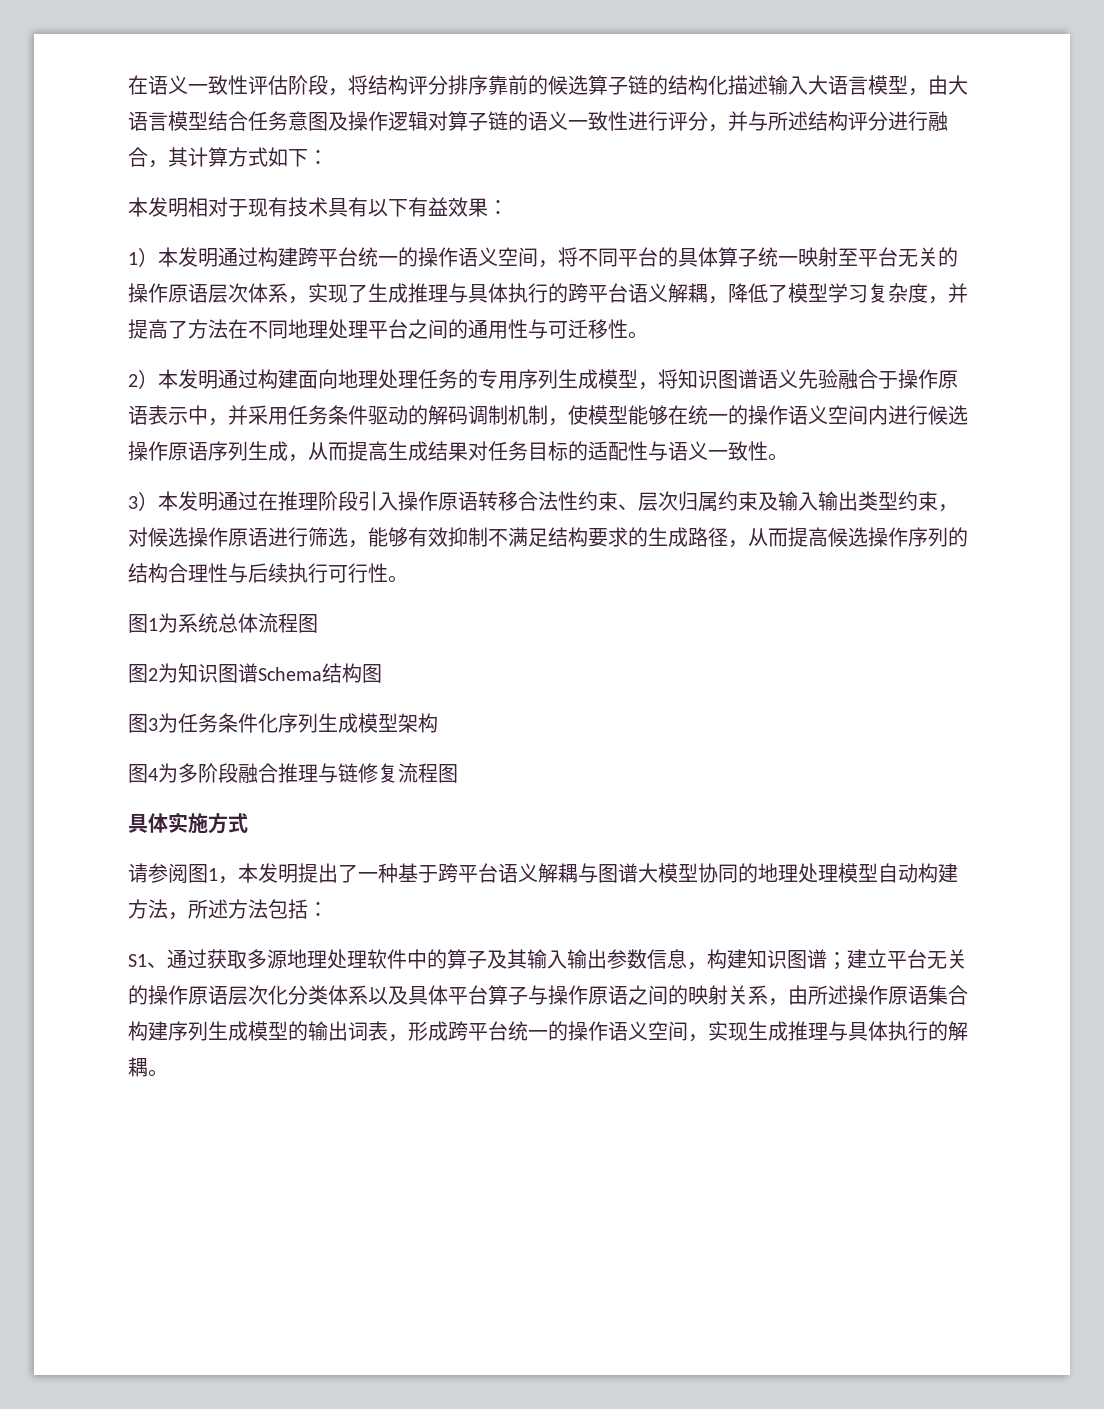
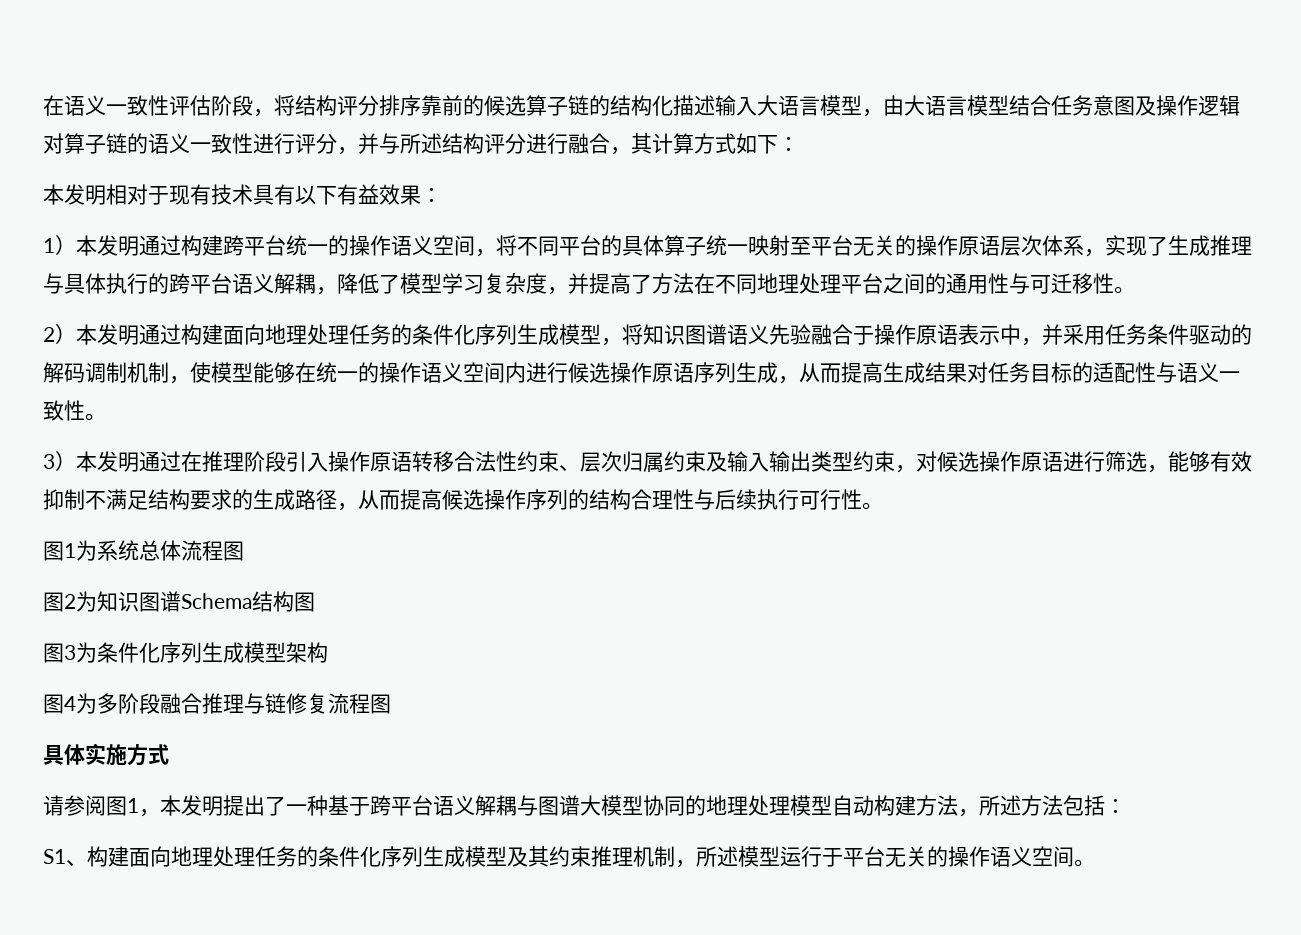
- 2）本发明通过构建面向地理处理任务的专用序列生成模型，将知识图谱语义先验融合于操作原语表示中，并采用任务条件驱动的解码调制机制，使模型能够在统一的操作语义空间内进行候选操作原语序列生成，从而提高生成结果对任务目标的适配性与语义一致性。
+ 2）本发明通过构建面向地理处理任务的条件化序列生成模型，将知识图谱语义先验融合于操作原语表示中，并采用任务条件驱动的解码调制机制，使模型能够在统一的操作语义空间内进行候选操作原语序列生成，从而提高生成结果对任务目标的适配性与语义一致性。
- 图3为任务条件化序列生成模型架构
+ 图3为条件化序列生成模型架构
- S1、通过获取多源地理处理软件中的算子及其输入输出参数信息，构建知识图谱；建立平台无关的操作原语层次化分类体系以及具体平台算子与操作原语之间的映射关系，由所述操作原语集合构建序列生成模型的输出词表，形成跨平台统一的操作语义空间，实现生成推理与具体执行的解耦。
+ S1、构建面向地理处理任务的条件化序列生成模型及其约束推理机制，所述模型运行于平台无关的操作语义空间。

